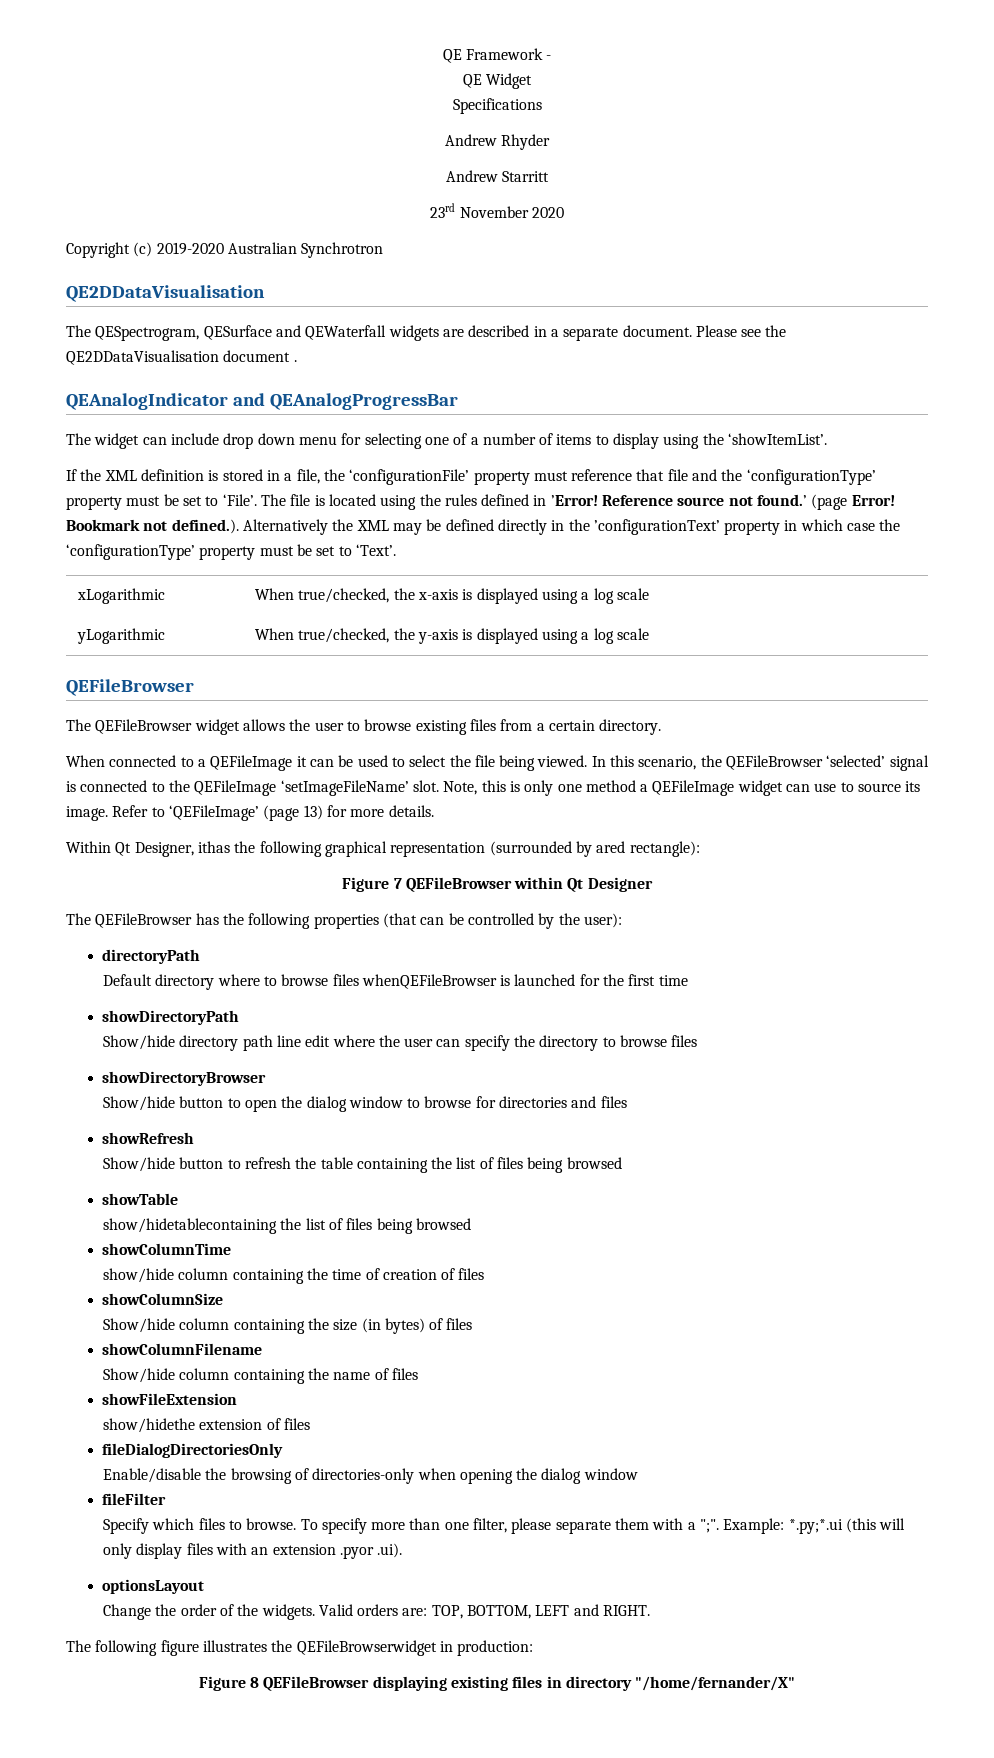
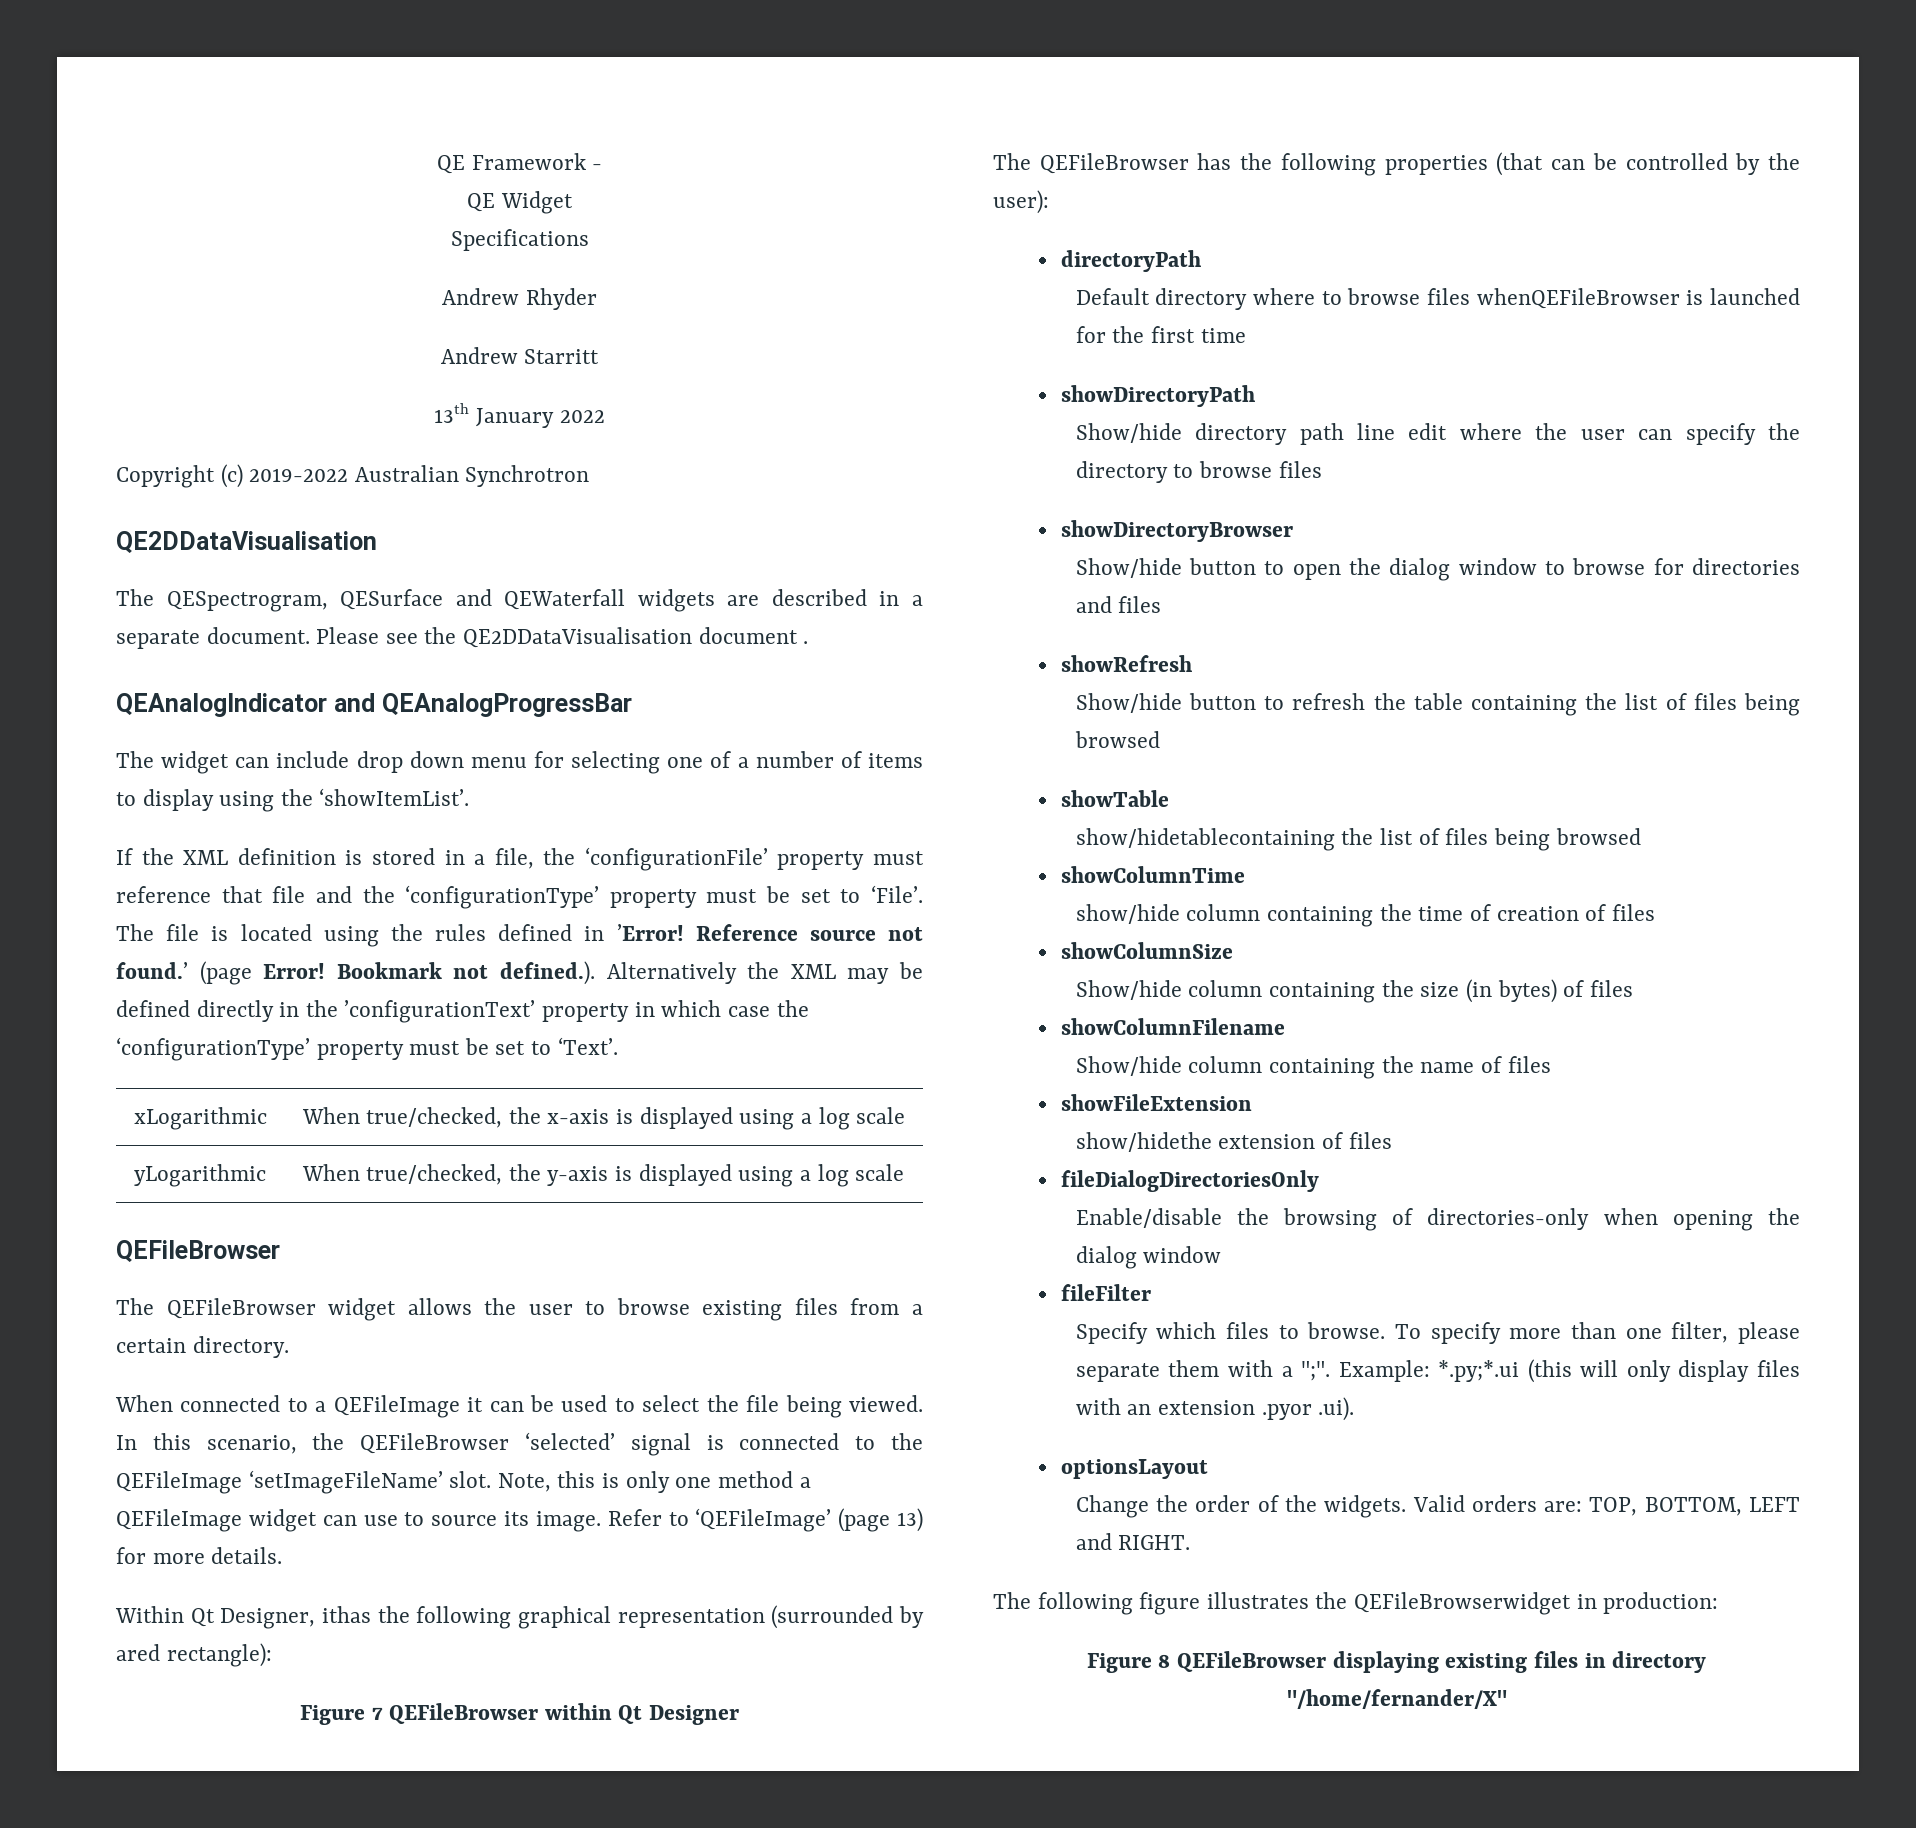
- 23rd November 2020
+ 13th January 2022
- Copyright (c) 2019-2020 Australian Synchrotron
+ Copyright (c) 2019-2022 Australian Synchrotron

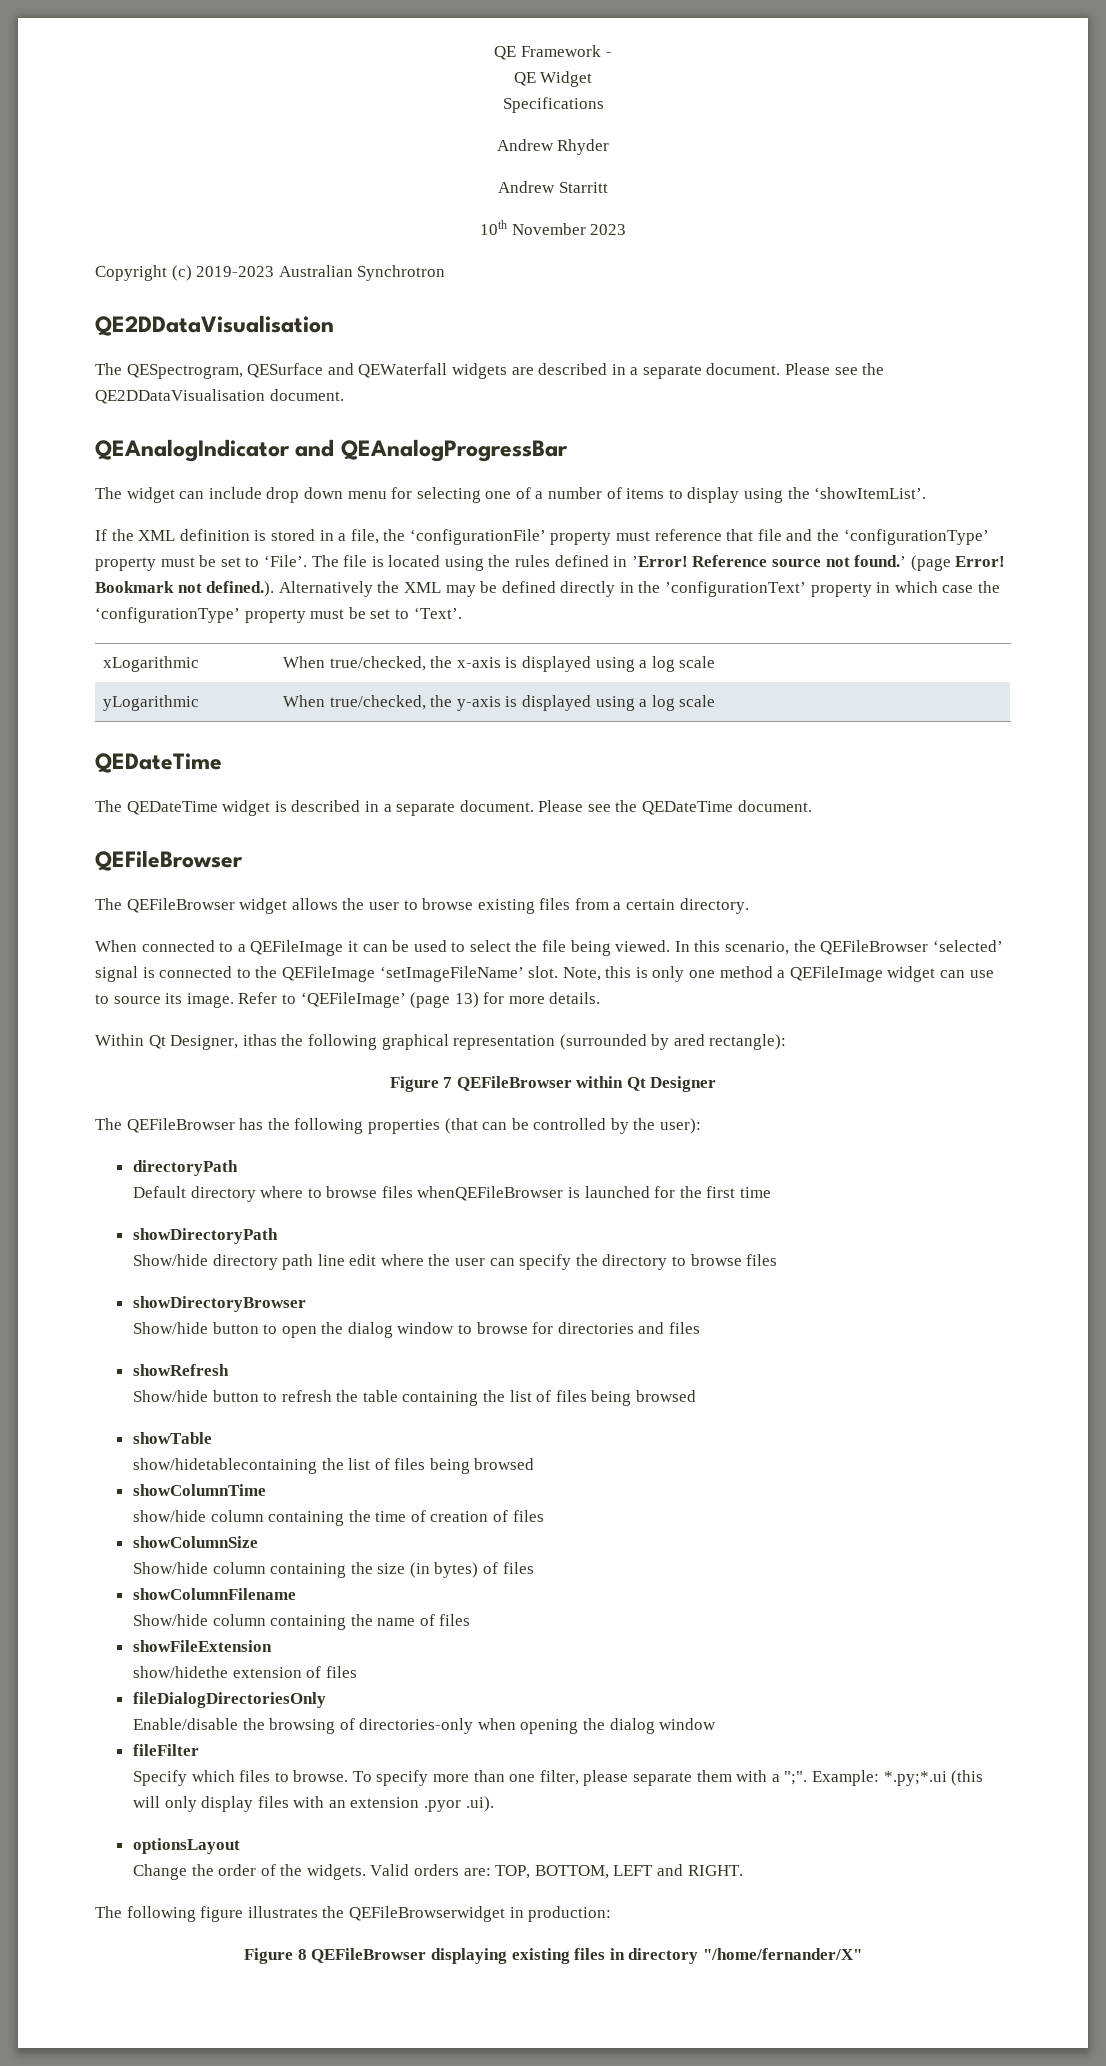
- 13th January 2022
+ 10th November 2023
- Copyright (c) 2019-2022 Australian Synchrotron
+ Copyright (c) 2019-2023 Australian Synchrotron
- Please see the QE2DDataVisualisation document .
+ Please see the QE2DDataVisualisation document.
  yLogarithmic | When true/checked, the y-axis is displayed using a log scale
+ QEDateTime
+ The QEDateTime widget is described in a separate document. Please see the QEDateTime document.

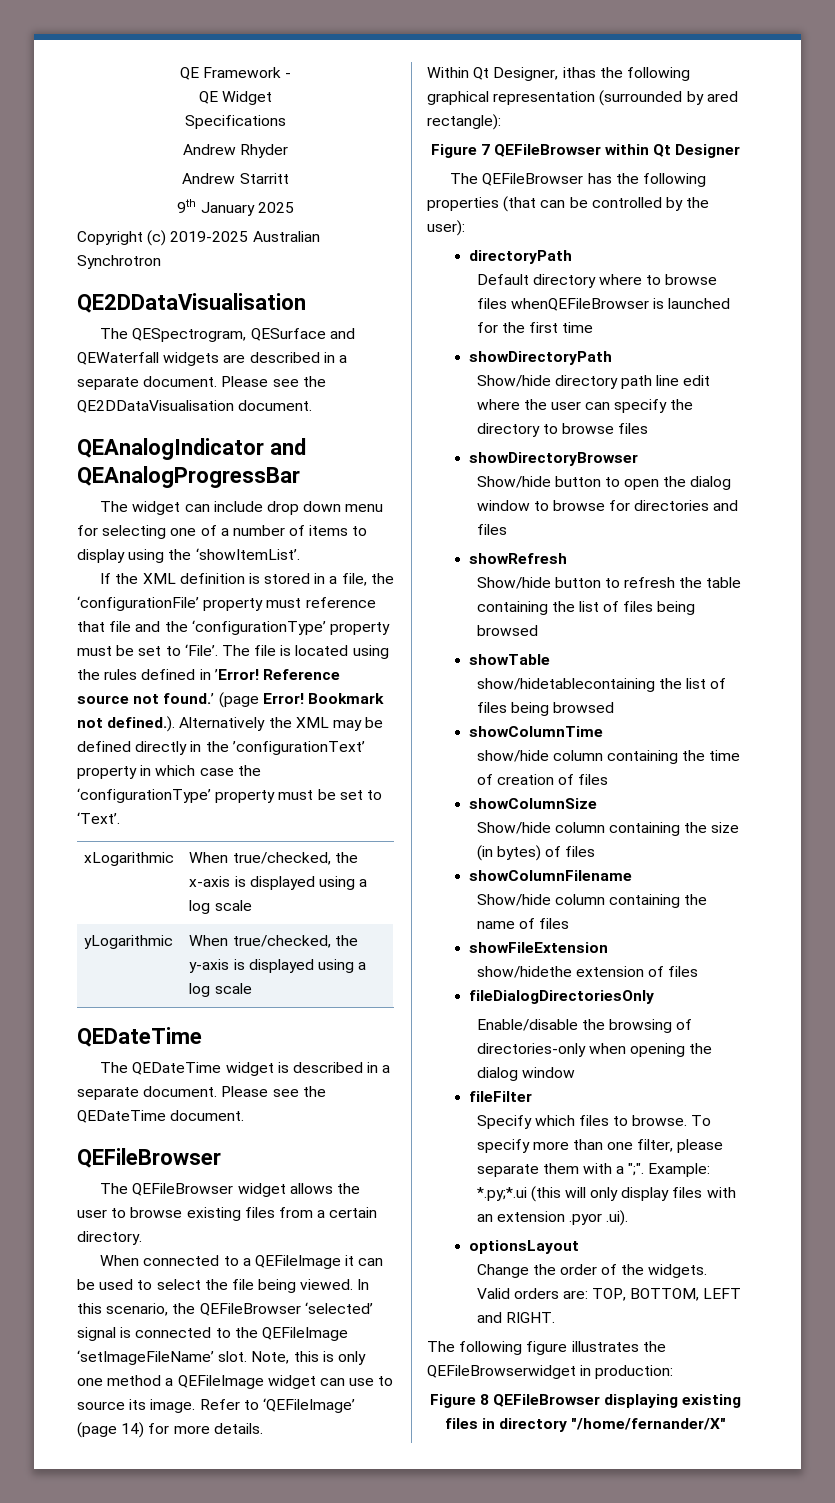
- 10th November 2023
+ 9th January 2025
- Copyright (c) 2019-2023 Australian Synchrotron
+ Copyright (c) 2019-2025 Australian Synchrotron
- Refer to ‘QEFileImage’ (page 13) for more details.
+ Refer to ‘QEFileImage’ (page 14) for more details.

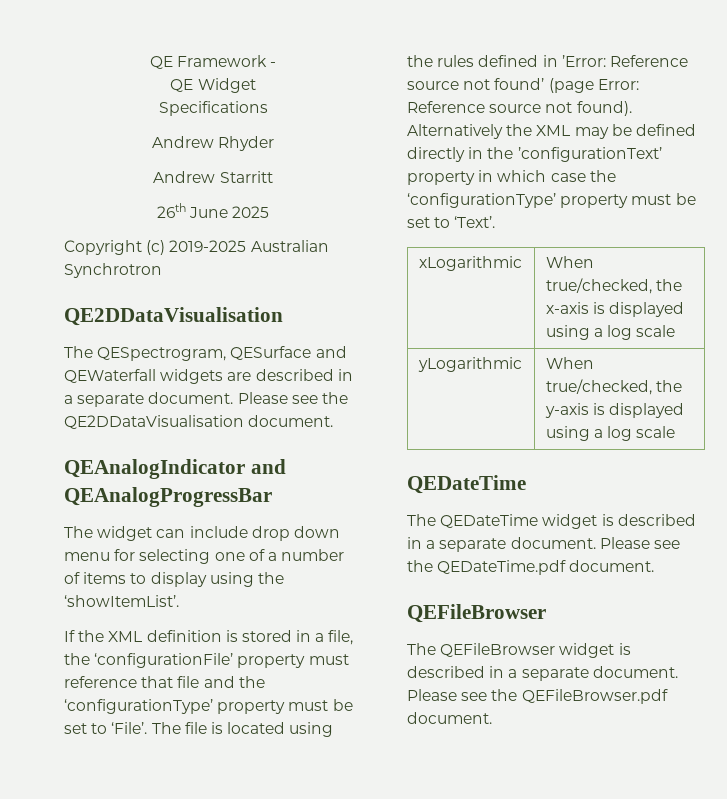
- 9th January 2025
+ 26th June 2025
- The file is located using the rules defined in ’Error! Reference source not found.’ (page Error! Bookmark not defined.). Alternatively the XML may be defined directly in the ’configurationText’ property in which case the ‘configurationType’ property must be set to ‘Text’.
+ The file is located using the rules defined in ’Error: Reference source not found’ (page Error: Reference source not found). Alternatively the XML may be defined directly in the ’configurationText’ property in which case the ‘configurationType’ property must be set to ‘Text’.
- Please see the QEDateTime document.
+ Please see the QEDateTime.pdf document.
- The QEFileBrowser widget allows the user to browse existing files from a certain directory.
- When connected to a QEFileImage it can be used to select the file being viewed. In this scenario, the QEFileBrowser ‘selected’ signal is connected to the QEFileImage ‘setImageFileName’ slot. Note, this is only one method a QEFileImage widget can use to source its image. Refer to ‘QEFileImage’ (page 14) for more details.
- Within Qt Designer, ithas the following graphical representation (surrounded by ared rectangle):
- Figure 7 QEFileBrowser within Qt Designer
- The QEFileBrowser has the following properties (that can be controlled by the user):
- directoryPath
- Default directory where to browse files whenQEFileBrowser is launched for the first time
- showDirectoryPath
- Show/hide directory path line edit where the user can specify the directory to browse files
- showDirectoryBrowser
- Show/hide button to open the dialog window to browse for directories and files
- showRefresh
- Show/hide button to refresh the table containing the list of files being browsed
- showTable
- show/hidetablecontaining the list of files being browsed
- showColumnTime
- show/hide column containing the time of creation of files
- showColumnSize
- Show/hide column containing the size (in bytes) of files
- showColumnFilename
- Show/hide column containing the name of files
- showFileExtension
- show/hidethe extension of files
- fileDialogDirectoriesOnly
- Enable/disable the browsing of directories-only when opening the dialog window
- fileFilter
- Specify which files to browse. To specify more than one filter, please separate them with a ";". Example: *.py;*.ui (this will only display files with an extension .pyor .ui).
- optionsLayout
- Change the order of the widgets. Valid orders are: TOP, BOTTOM, LEFT and RIGHT.
- The following figure illustrates the QEFileBrowserwidget in production:
- Figure 8 QEFileBrowser displaying existing files in directory "/home/fernander/X"
+ The QEFileBrowser widget is described in a separate document. Please see the QEFileBrowser.pdf document.

